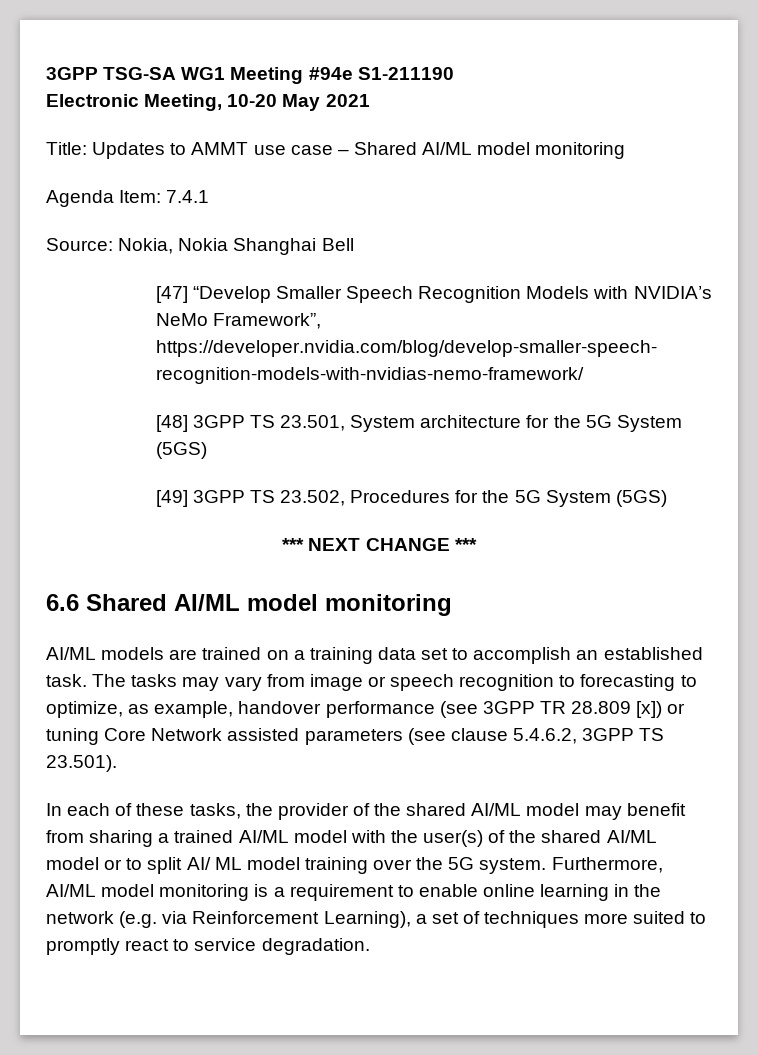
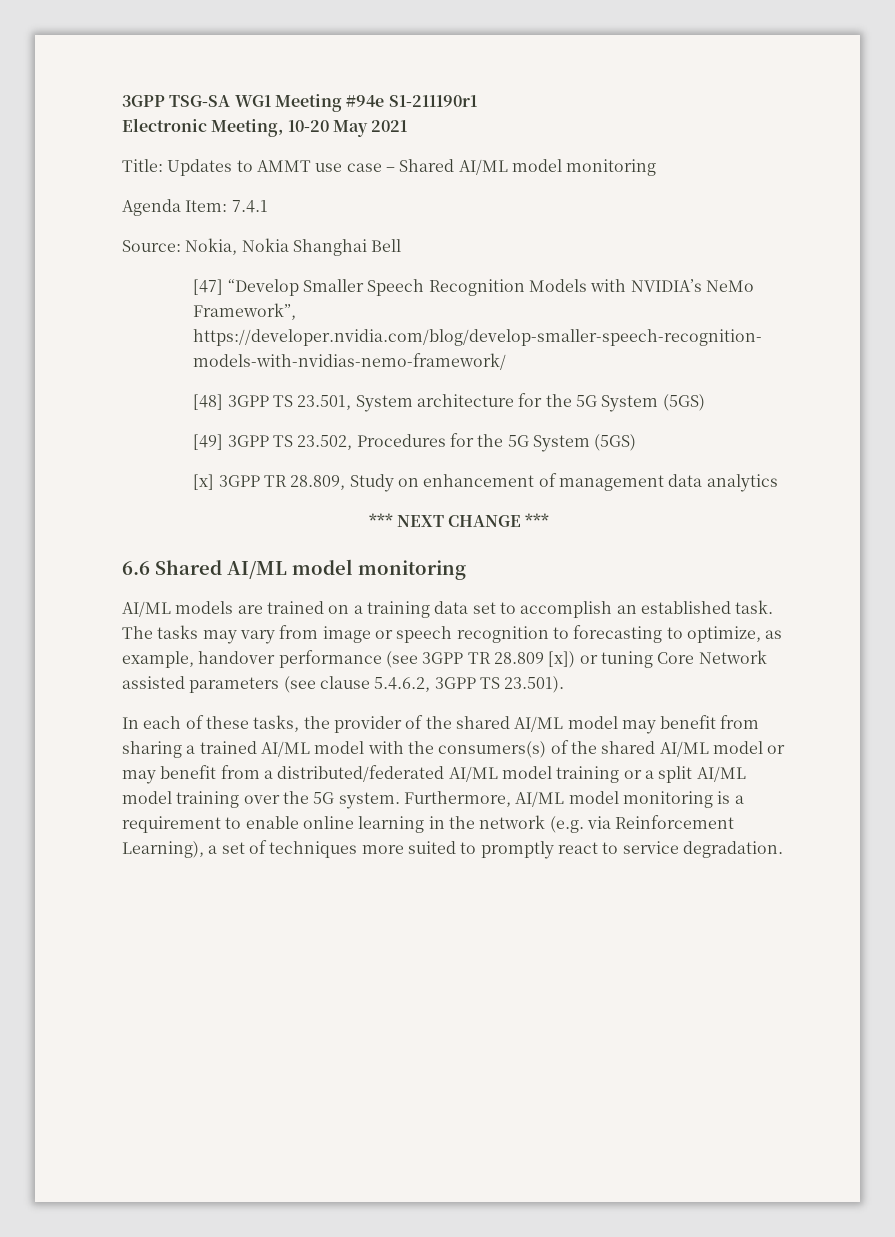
- 3GPP TSG-SA WG1 Meeting #94e S1-211190
+ 3GPP TSG-SA WG1 Meeting #94e S1-211190r1
+ [x] 3GPP TR 28.809, Study on enhancement of management data analytics
- In each of these tasks, the provider of the shared AI/ML model may benefit from sharing a trained AI/ML model with the user(s) of the shared AI/ML model or to split AI/ ML model training over the 5G system.
+ In each of these tasks, the provider of the shared AI/ML model may benefit from sharing a trained AI/ML model with the consumers(s) of the shared AI/ML model or may benefit from a distributed/federated AI/ML model training or a split AI/ML model training over the 5G system.

